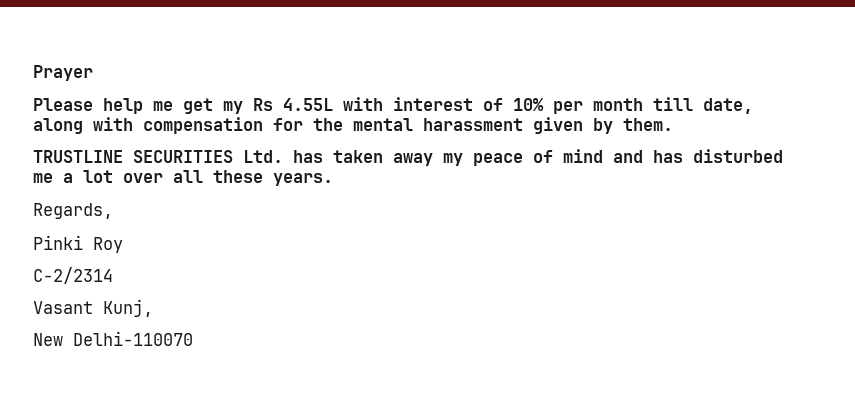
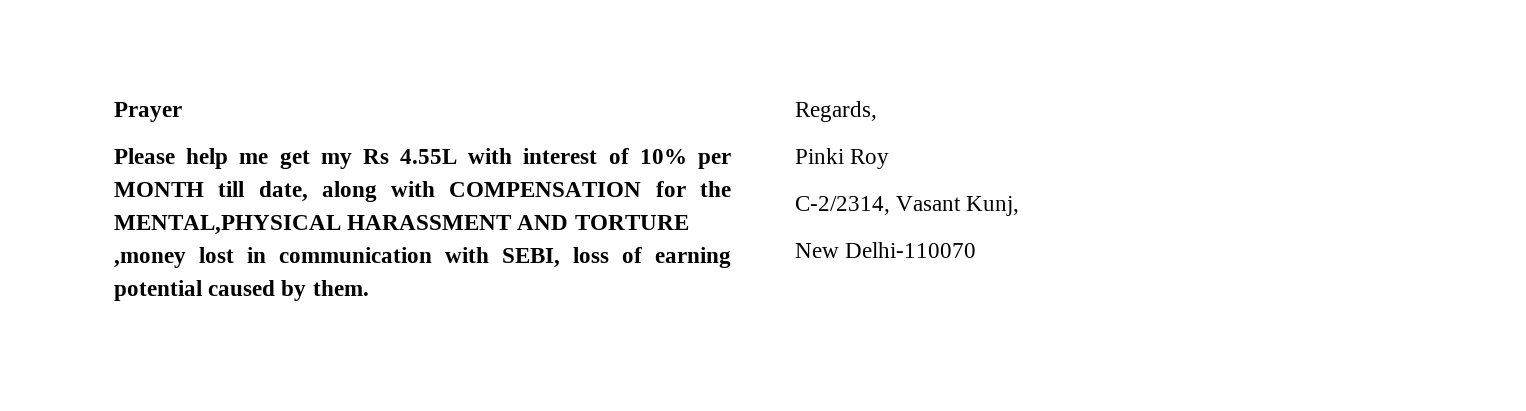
- Please help me get my Rs 4.55L with interest of 10% per month till date, along with compensation for the mental harassment given by them.
- TRUSTLINE SECURITIES Ltd. has taken away my peace of mind and has disturbed me a lot over all these years.
+ Please help me get my Rs 4.55L with interest of 10% per MONTH till date, along with COMPENSATION for the MENTAL,PHYSICAL HARASSMENT AND TORTURE ,money lost in communication with SEBI, loss of earning potential caused by them.
- C-2/2314
- Vasant Kunj,
+ C-2/2314, Vasant Kunj,

